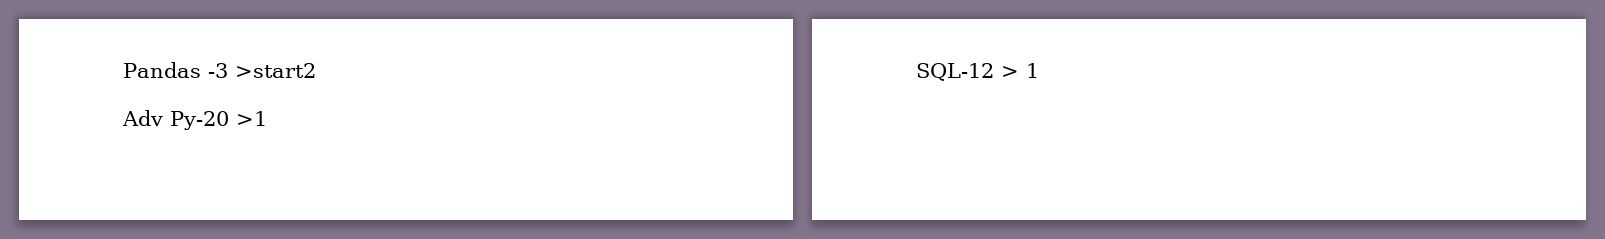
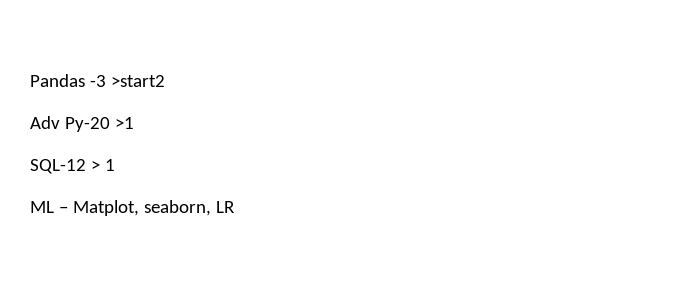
+ ML – Matplot, seaborn, LR

